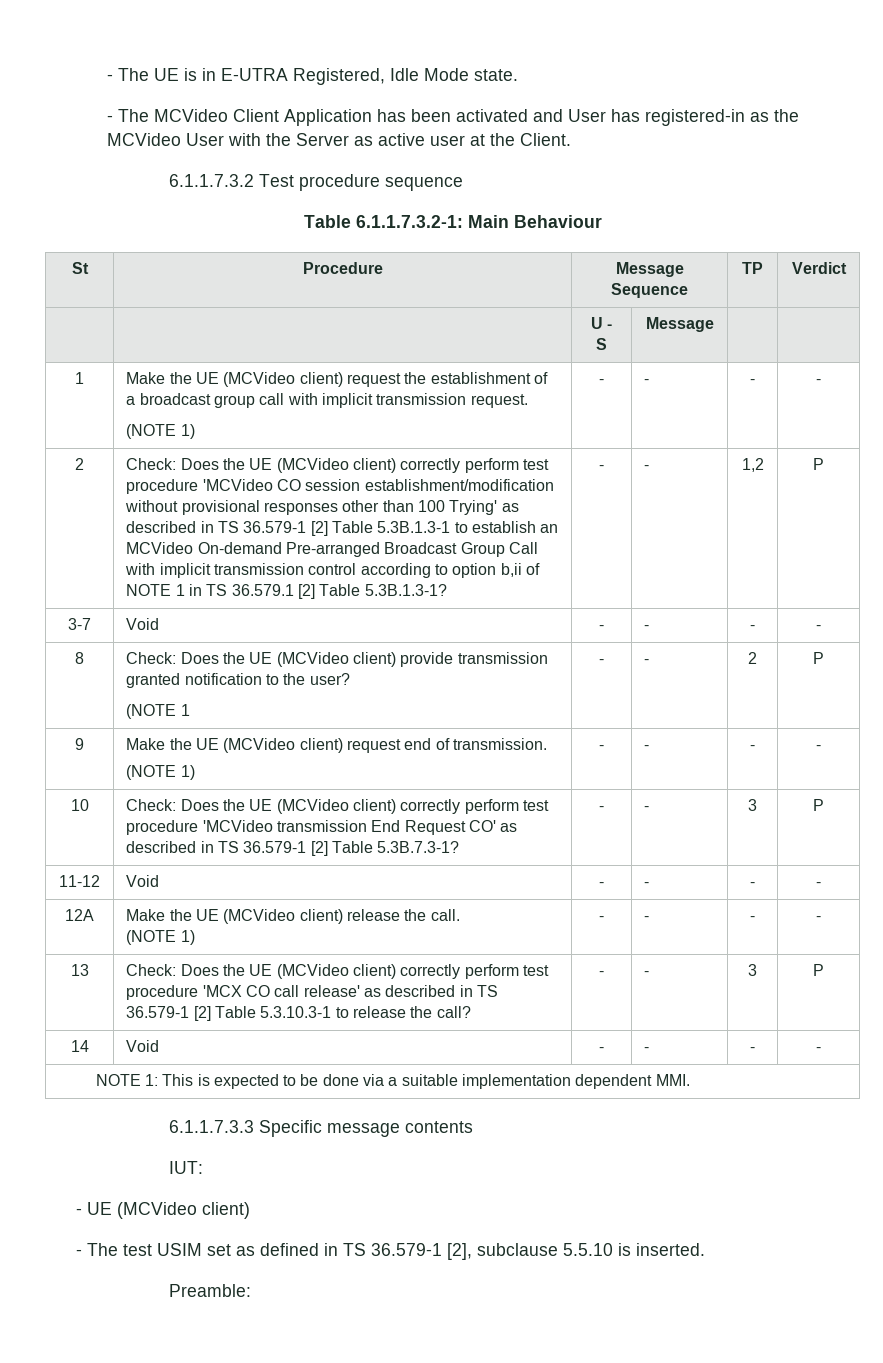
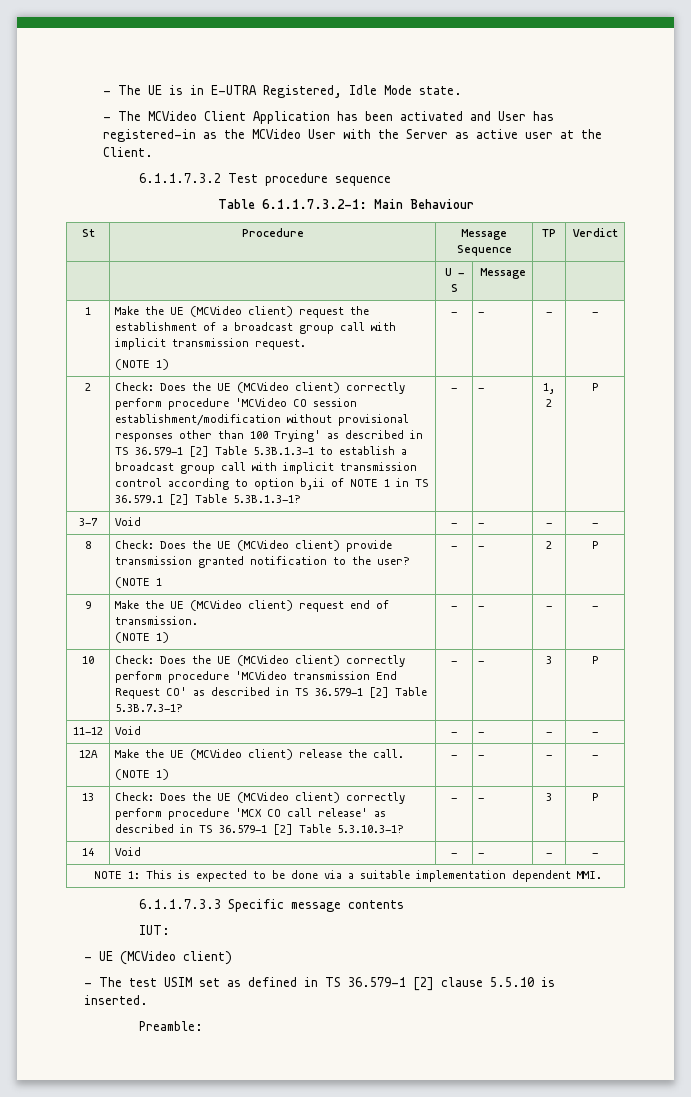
- Check: Does the UE (MCVideo client) correctly perform test procedure 'MCVideo CO session establishment/modification without provisional responses other than 100 Trying' as described in TS 36.579-1 [2] Table 5.3B.1.3-1 to establish an MCVideo On-demand Pre-arranged Broadcast Group Call with implicit transmission control according to option b,ii of NOTE 1 in TS 36.579.1 [2] Table 5.3B.1.3-1?
+ Check: Does the UE (MCVideo client) correctly perform procedure 'MCVideo CO session establishment/modification without provisional responses other than 100 Trying' as described in TS 36.579-1 [2] Table 5.3B.1.3-1 to establish a broadcast group call with implicit transmission control according to option b,ii of NOTE 1 in TS 36.579.1 [2] Table 5.3B.1.3-1?
- 1,2
+ 1, 2
- 10 | Check: Does the UE (MCVideo client) correctly perform test procedure 'MCVideo transmission End Request CO' as described in TS 36.579-1 [2] Table 5.3B.7.3-1? | - | - | 3 | P
+ 10 | Check: Does the UE (MCVideo client) correctly perform procedure 'MCVideo transmission End Request CO' as described in TS 36.579-1 [2] Table 5.3B.7.3-1? | - | - | 3 | P
- 13 | Check: Does the UE (MCVideo client) correctly perform test procedure 'MCX CO call release' as described in TS 36.579-1 [2] Table 5.3.10.3-1 to release the call? | - | - | 3 | P
+ 13 | Check: Does the UE (MCVideo client) correctly perform procedure 'MCX CO call release' as described in TS 36.579-1 [2] Table 5.3.10.3-1? | - | - | 3 | P
- - The test USIM set as defined in TS 36.579-1 [2], subclause 5.5.10 is inserted.
+ - The test USIM set as defined in TS 36.579-1 [2] clause 5.5.10 is inserted.

